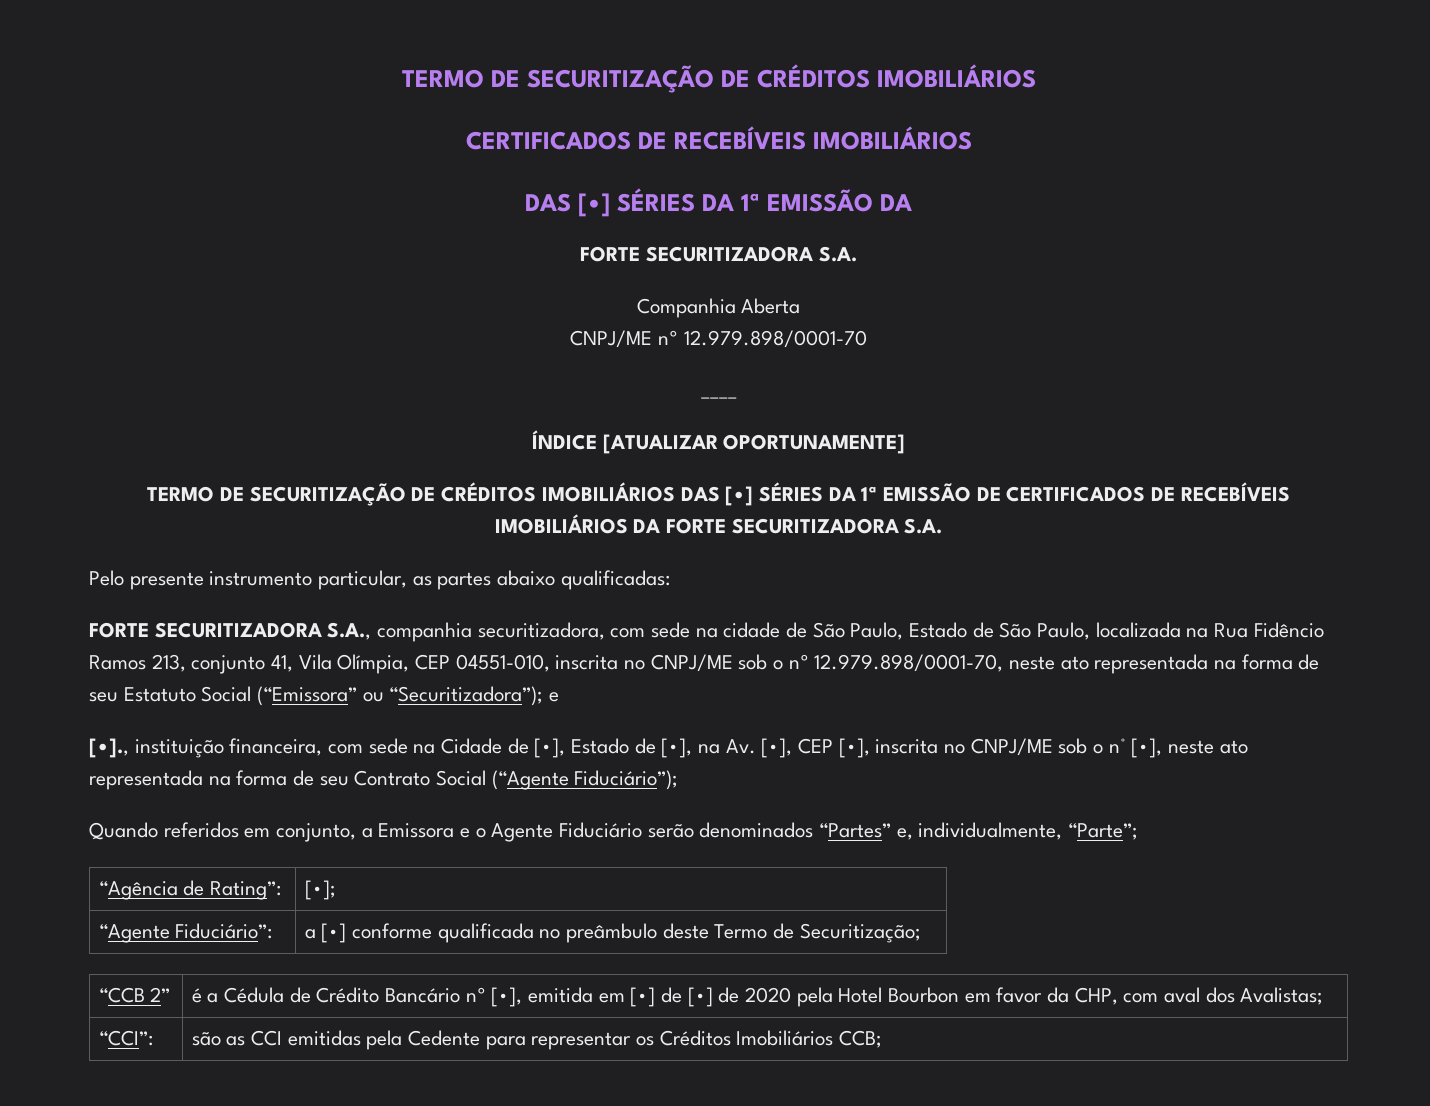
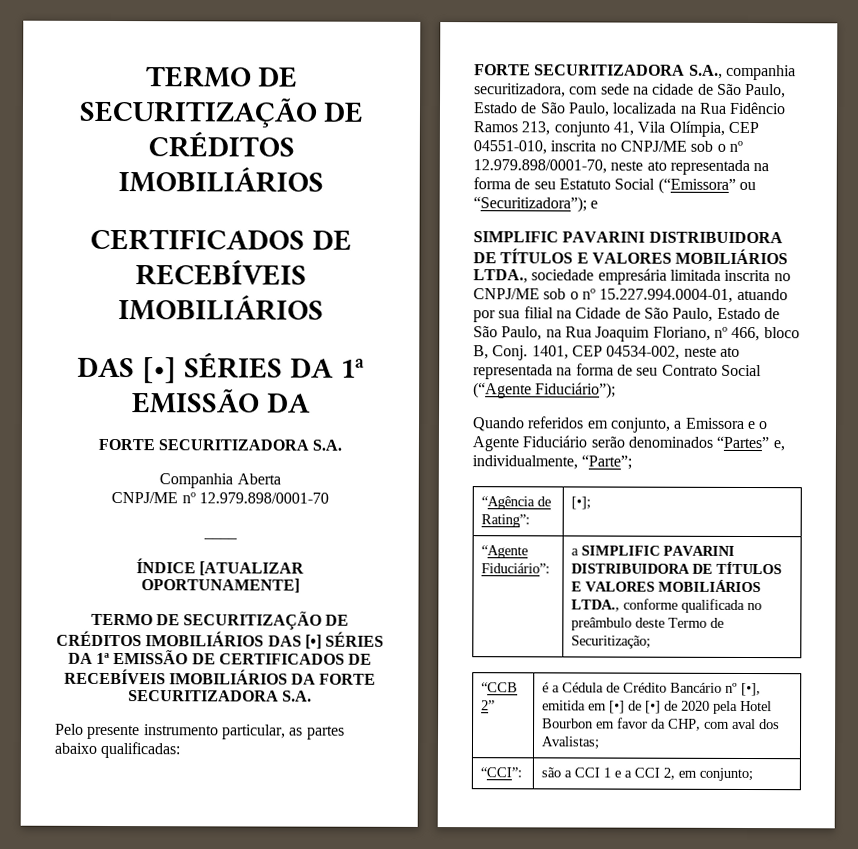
- [•]., instituição financeira, com sede na Cidade de [•], Estado de [•], na Av. [•], CEP [•], inscrita no CNPJ/ME sob o n° [•], neste ato representada na forma de seu Contrato Social (“Agente Fiduciário”);
+ SIMPLIFIC PAVARINI DISTRIBUIDORA DE TÍTULOS E VALORES MOBILIÁRIOS LTDA., sociedade empresária limitada inscrita no CNPJ/ME sob o nº 15.227.994.0004-01, atuando por sua filial na Cidade de São Paulo, Estado de São Paulo, na Rua Joaquim Floriano, nº 466, bloco B, Conj. 1401, CEP 04534-002, neste ato representada na forma de seu Contrato Social (“Agente Fiduciário”);
- “Agente Fiduciário”: | a [•] conforme qualificada no preâmbulo deste Termo de Securitização;
+ “Agente Fiduciário”: | a SIMPLIFIC PAVARINI DISTRIBUIDORA DE TÍTULOS E VALORES MOBILIÁRIOS LTDA., conforme qualificada no preâmbulo deste Termo de Securitização;
- “CCI”: | são as CCI emitidas pela Cedente para representar os Créditos Imobiliários CCB;
+ “CCI”: | são a CCI 1 e a CCI 2, em conjunto;

